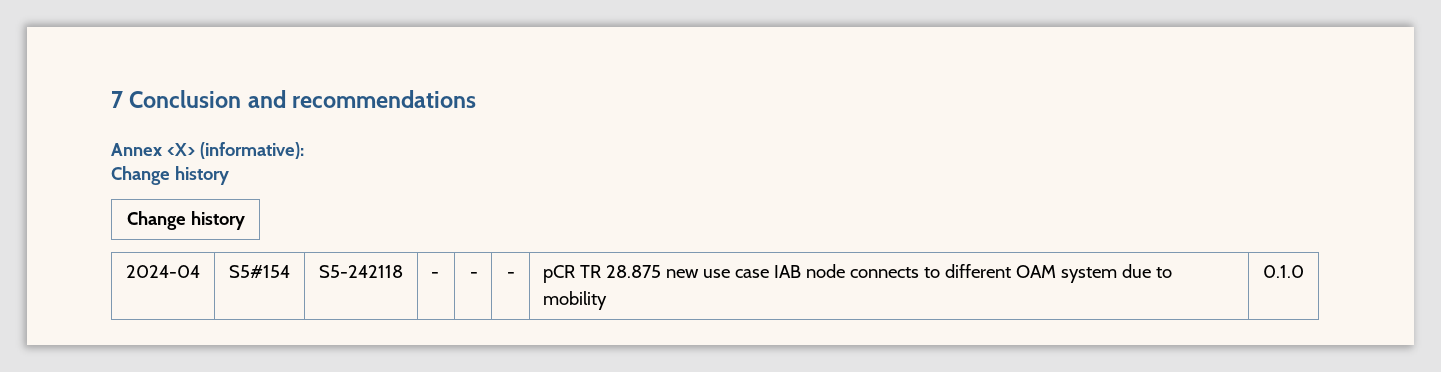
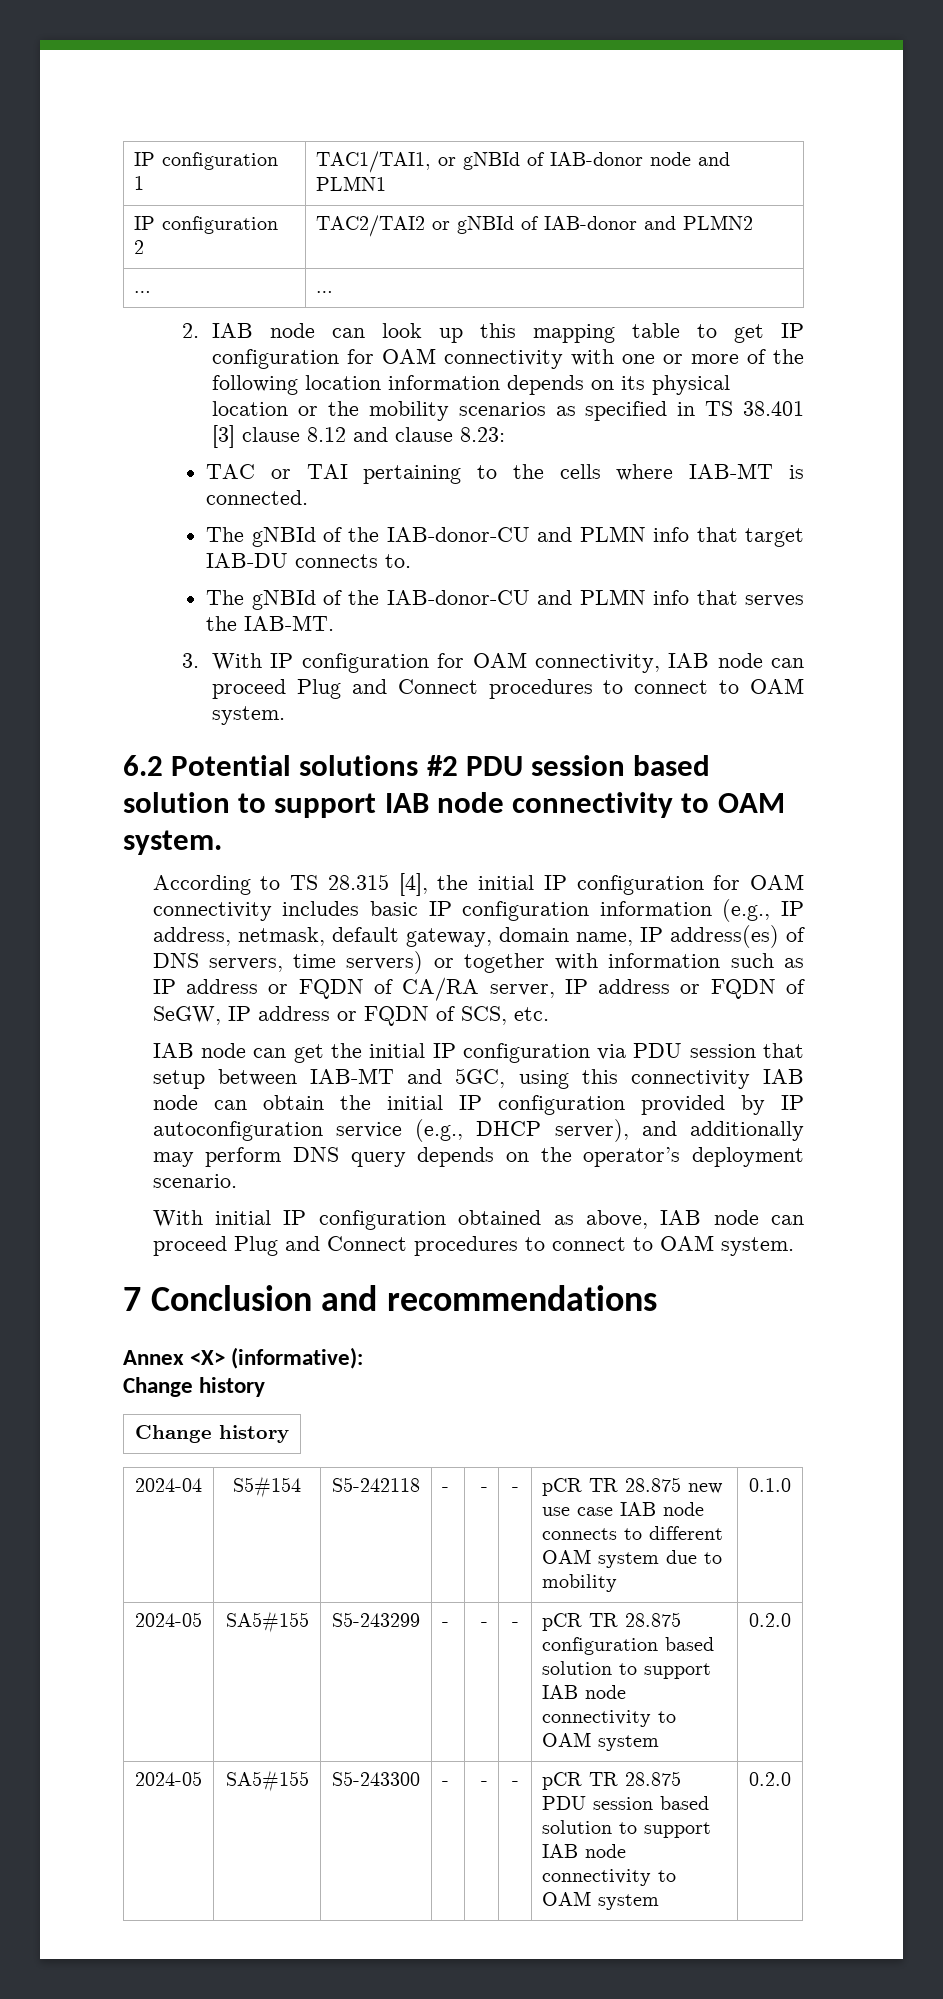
+ IP configuration 1 | TAC1/TAI1, or gNBId of IAB-donor node and PLMN1
+ IP configuration 2 | TAC2/TAI2 or gNBId of IAB-donor and PLMN2
+ … | …
+ 2. IAB node can look up this mapping table to get IP configuration for OAM connectivity with one or more of the following location information depends on its physical location or the mobility scenarios as specified in TS 38.401 [3] clause 8.12 and clause 8.23:
+ TAC or TAI pertaining to the cells where IAB-MT is connected.
+ The gNBId of the IAB-donor-CU and PLMN info that target IAB-DU connects to.
+ The gNBId of the IAB-donor-CU and PLMN info that serves the IAB-MT.
+ 3. With IP configuration for OAM connectivity, IAB node can proceed Plug and Connect procedures to connect to OAM system.
+ 6.2 Potential solutions #2 PDU session based solution to support IAB node connectivity to OAM system.
+ According to TS 28.315 [4], the initial IP configuration for OAM connectivity includes basic IP configuration information (e.g., IP address, netmask, default gateway, domain name, IP address(es) of DNS servers, time servers) or together with information such as IP address or FQDN of CA/RA server, IP address or FQDN of SeGW, IP address or FQDN of SCS, etc.
+ IAB node can get the initial IP configuration via PDU session that setup between IAB-MT and 5GC, using this connectivity IAB node can obtain the initial IP configuration provided by IP autoconfiguration service (e.g., DHCP server), and additionally may perform DNS query depends on the operator’s deployment scenario.
+ With initial IP configuration obtained as above, IAB node can proceed Plug and Connect procedures to connect to OAM system.
+ 2024-05 | SA5#155 | S5-243299 | - | - | - | pCR TR 28.875 configuration based solution to support IAB node connectivity to OAM system | 0.2.0
+ 2024-05 | SA5#155 | S5-243300 | - | - | - | pCR TR 28.875 PDU session based solution to support IAB node connectivity to OAM system | 0.2.0

